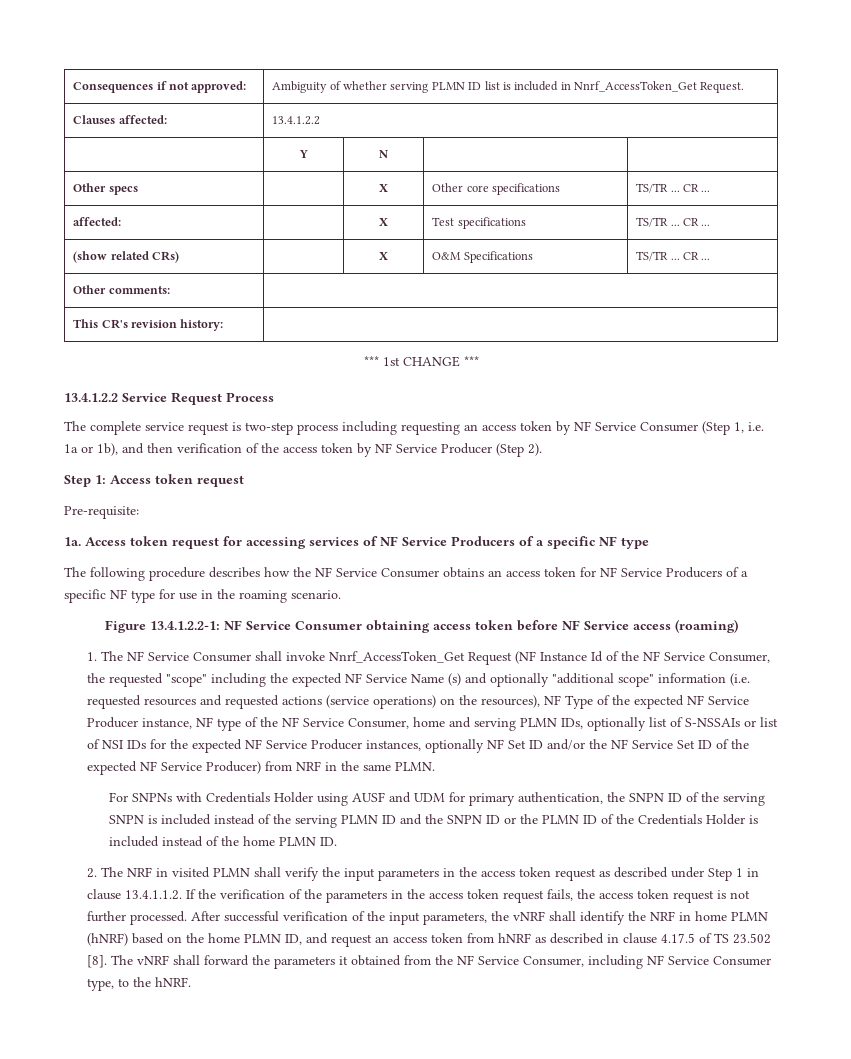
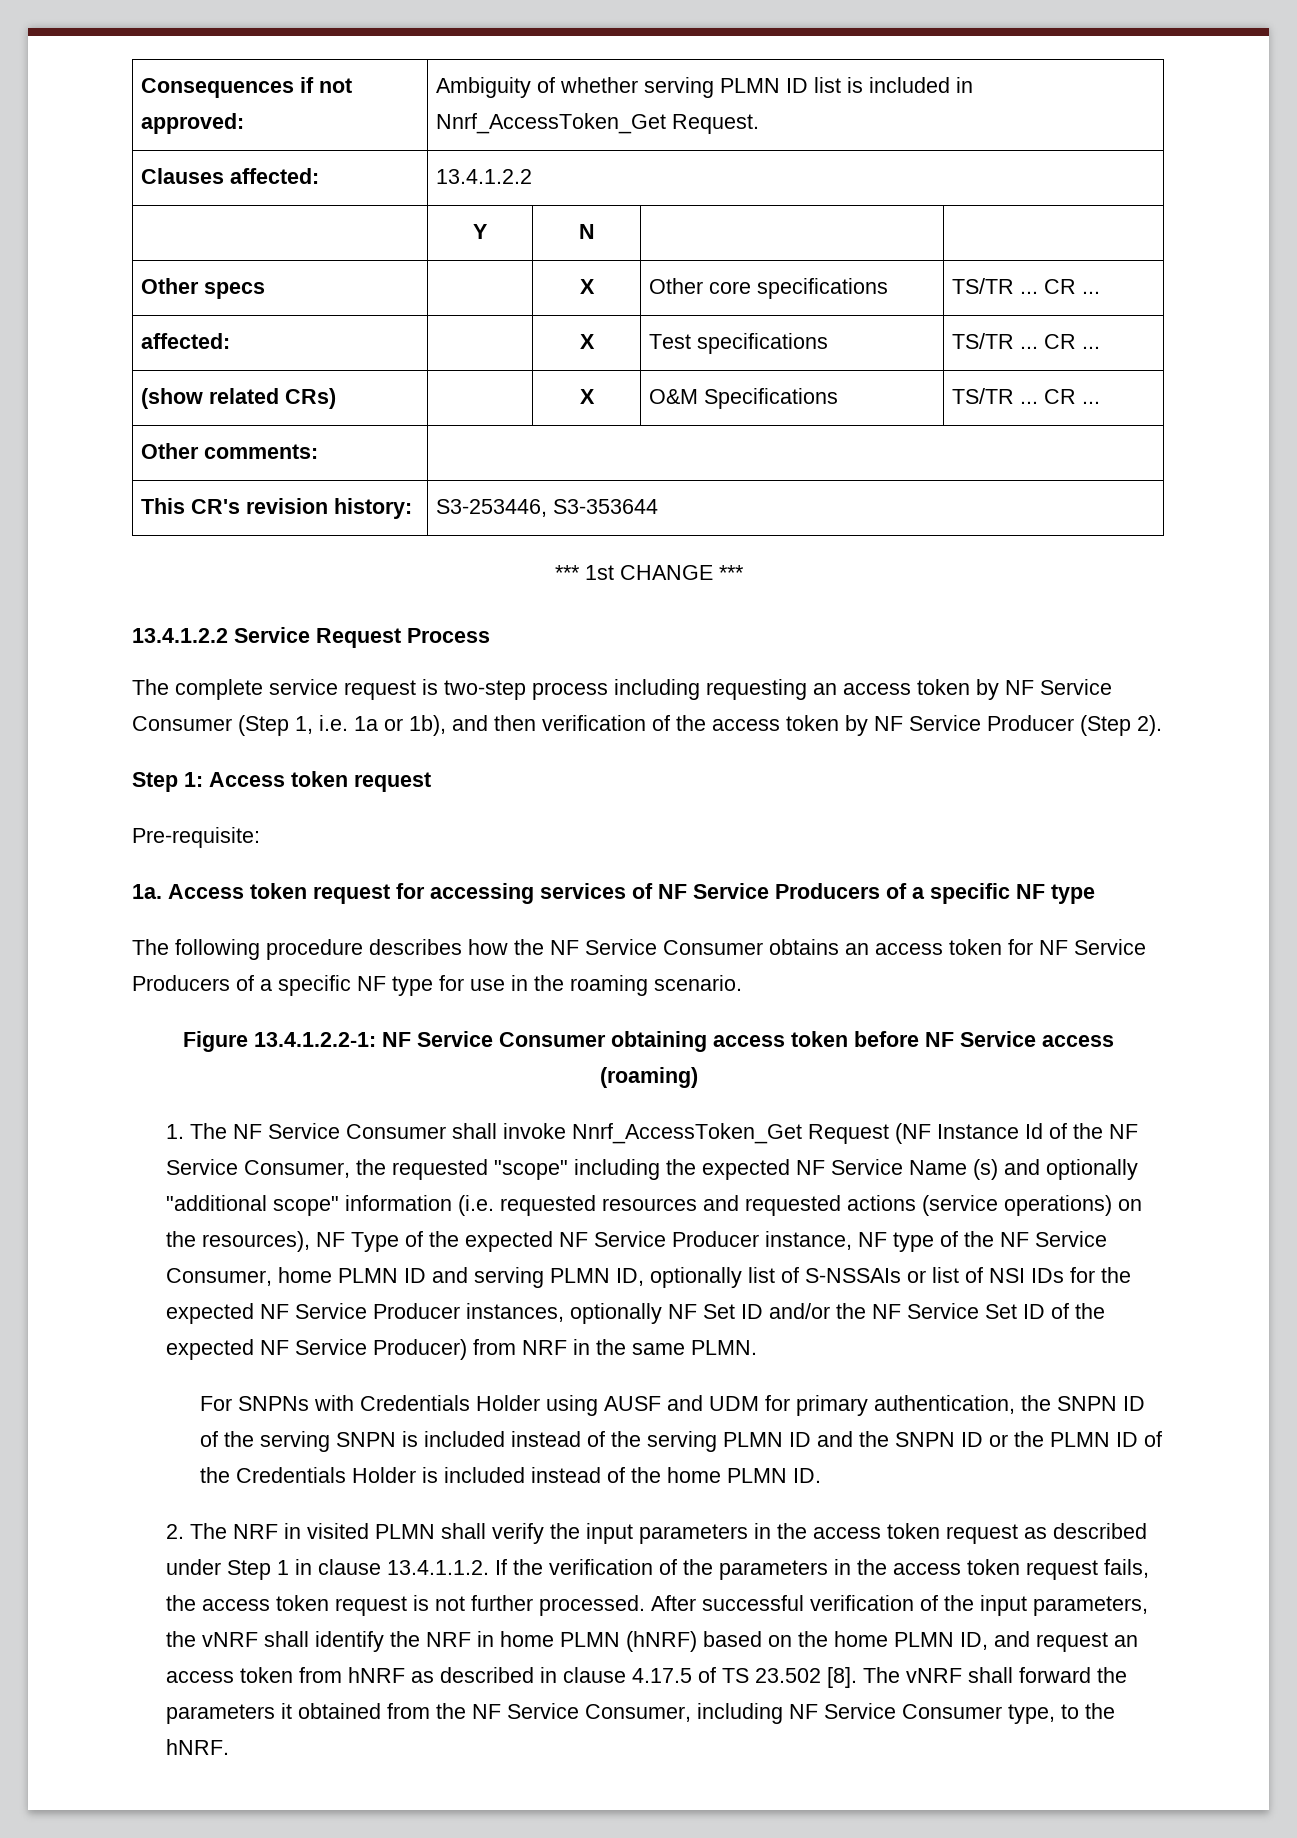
- This CR's revision history: |
+ This CR's revision history: | S3-253446, S3-353644
- 1. The NF Service Consumer shall invoke Nnrf_AccessToken_Get Request (NF Instance Id of the NF Service Consumer, the requested "scope" including the expected NF Service Name (s) and optionally "additional scope" information (i.e. requested resources and requested actions (service operations) on the resources), NF Type of the expected NF Service Producer instance, NF type of the NF Service Consumer, home and serving PLMN IDs, optionally list of S-NSSAIs or list of NSI IDs for the expected NF Service Producer instances, optionally NF Set ID and/or the NF Service Set ID of the expected NF Service Producer) from NRF in the same PLMN.
+ 1. The NF Service Consumer shall invoke Nnrf_AccessToken_Get Request (NF Instance Id of the NF Service Consumer, the requested "scope" including the expected NF Service Name (s) and optionally "additional scope" information (i.e. requested resources and requested actions (service operations) on the resources), NF Type of the expected NF Service Producer instance, NF type of the NF Service Consumer, home PLMN ID and serving PLMN ID, optionally list of S-NSSAIs or list of NSI IDs for the expected NF Service Producer instances, optionally NF Set ID and/or the NF Service Set ID of the expected NF Service Producer) from NRF in the same PLMN.

